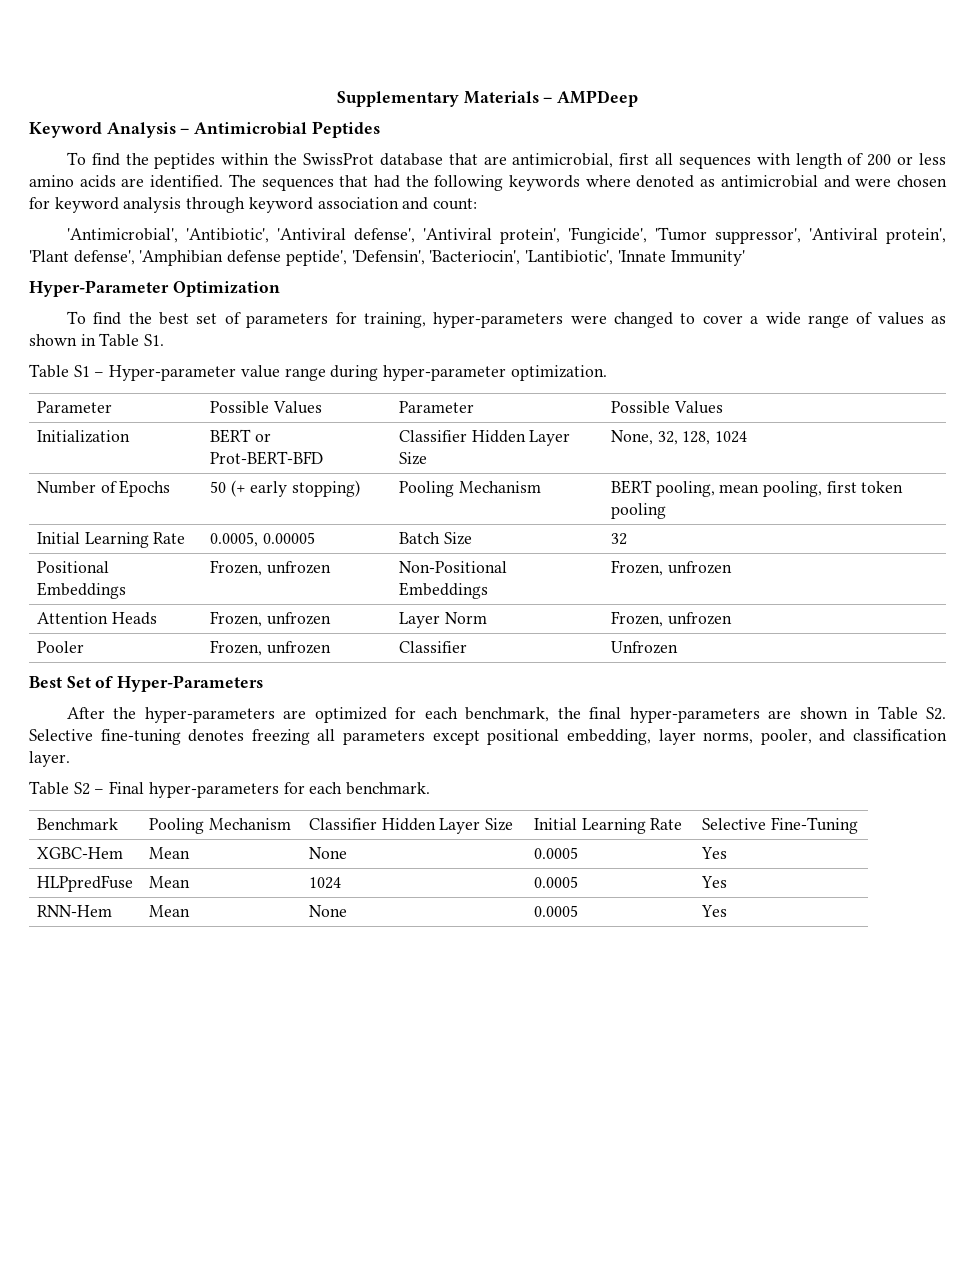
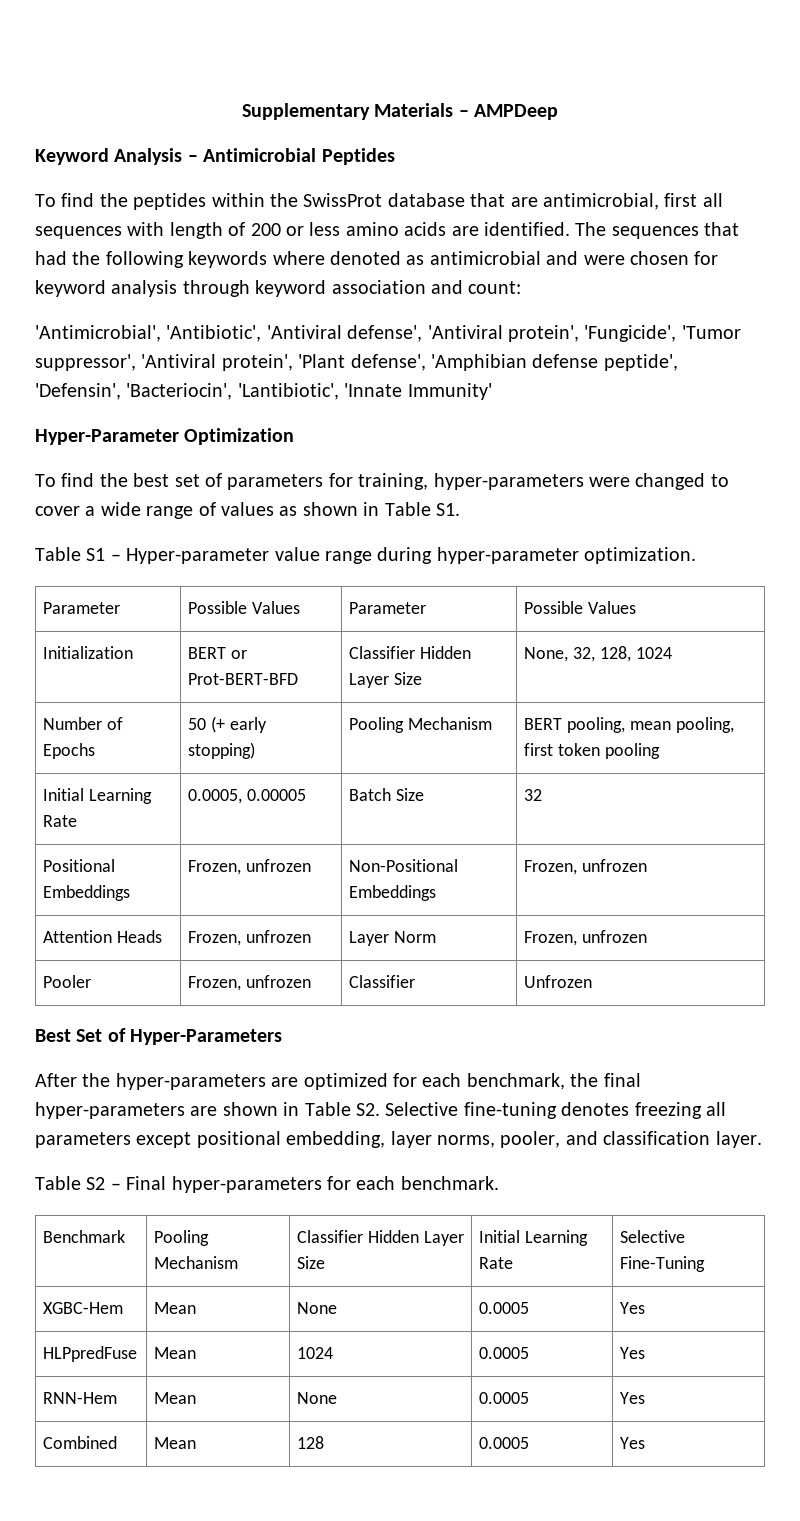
+ Combined | Mean | 128 | 0.0005 | Yes

